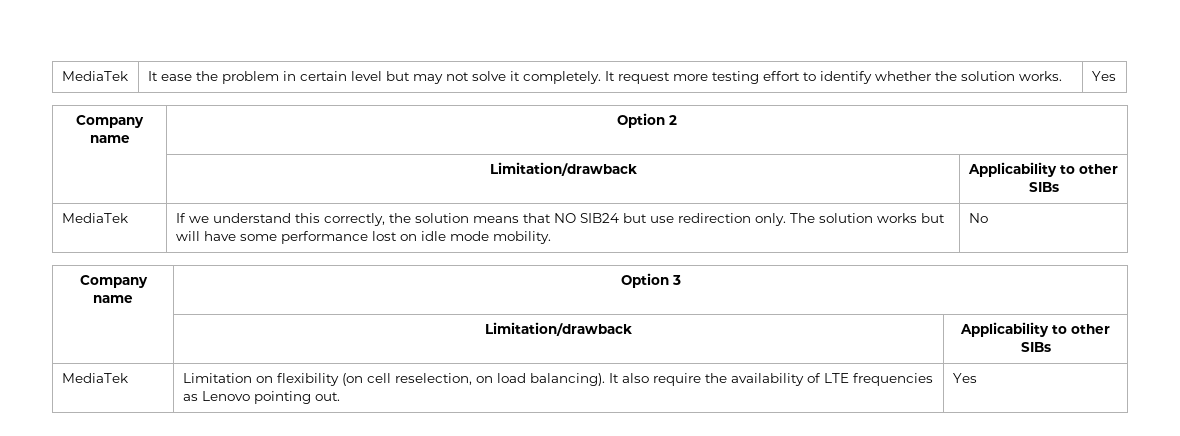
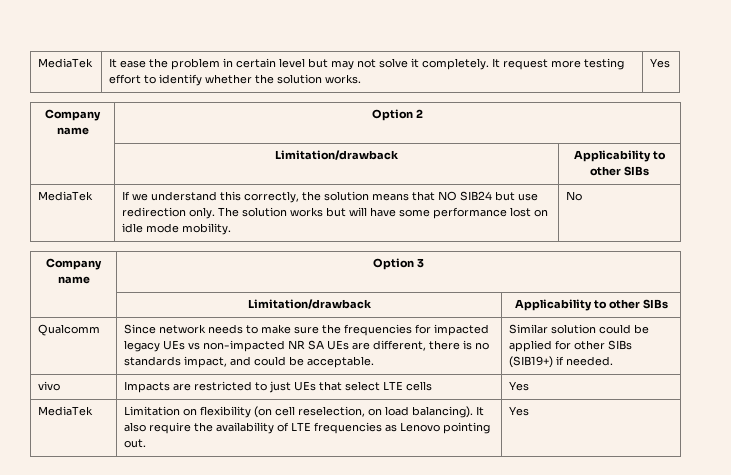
+ Qualcomm | Since network needs to make sure the frequencies for impacted legacy UEs vs non-impacted NR SA UEs are different, there is no standards impact, and could be acceptable. | Similar solution could be applied for other SIBs (SIB19+) if needed.
+ vivo | Impacts are restricted to just UEs that select LTE cells | Yes

